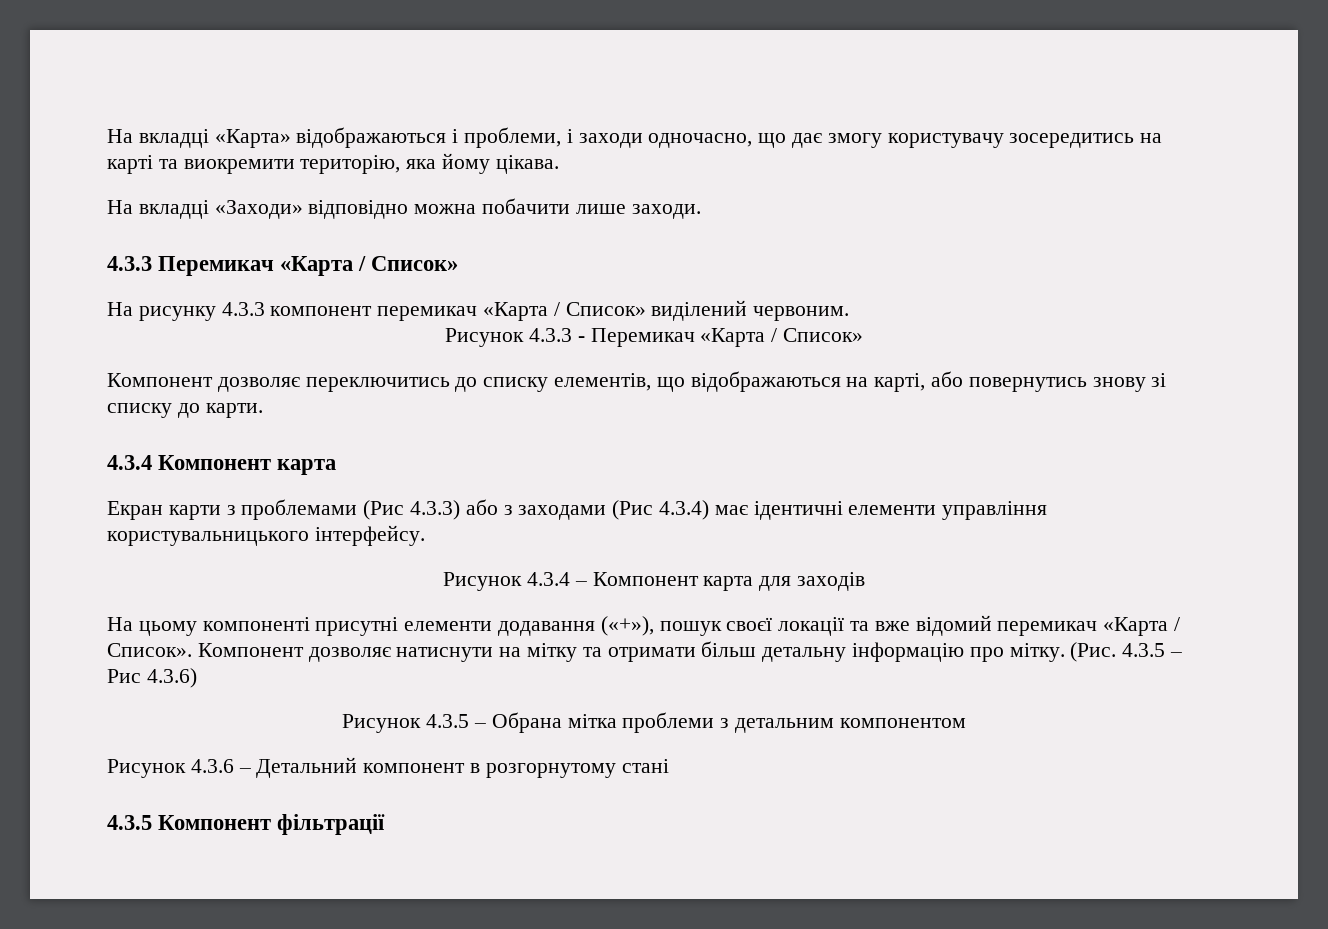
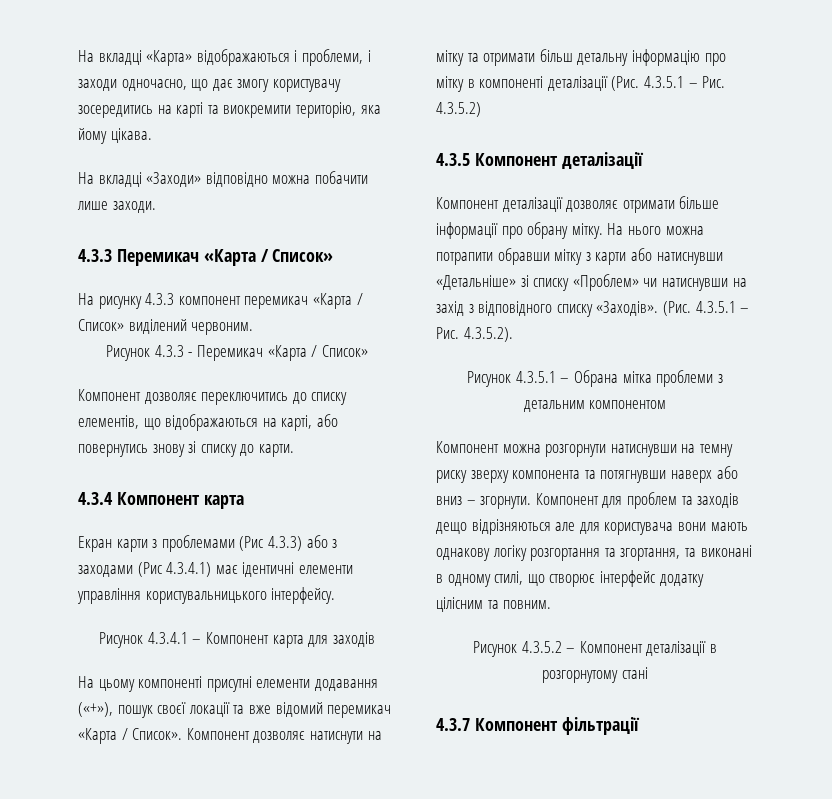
- Екран карти з проблемами (Рис 4.3.3) або з заходами (Рис 4.3.4) має ідентичні елементи управління користувальницького інтерфейсу.
+ Екран карти з проблемами (Рис 4.3.3) або з заходами (Рис 4.3.4.1) має ідентичні елементи управління користувальницького інтерфейсу.
- Рисунок 4.3.4 – Компонент карта для заходів
+ Рисунок 4.3.4.1 – Компонент карта для заходів
- Компонент дозволяє натиснути на мітку та отримати більш детальну інформацію про мітку. (Рис. 4.3.5 – Рис 4.3.6)
- Рисунок 4.3.5 – Обрана мітка проблеми з детальним компонентом
+ Компонент дозволяє натиснути на мітку та отримати більш детальну інформацію про мітку в компоненті деталізації (Рис. 4.3.5.1 – Рис. 4.3.5.2)
+ 4.3.5 Компонент деталізації
+ Компонент деталізації дозволяє отримати більше інформації про обрану мітку. На нього можна потрапити обравши мітку з карти або натиснувши «Детальніше» зі списку «Проблем» чи натиснувши на захід з відповідного списку «Заходів». (Рис. 4.3.5.1 – Рис. 4.3.5.2).
+ Рисунок 4.3.5.1 – Обрана мітка проблеми з детальним компонентом
- Рисунок 4.3.6 – Детальний компонент в розгорнутому стані
+ Компонент можна розгорнути натиснувши на темну риску зверху компонента та потягнувши наверх або вниз – згорнути. Компонент для проблем та заходів дещо відрізняються але для користувача вони мають однакову логіку розгортання та згортання, та виконані в одному стилі, що створює інтерфейс додатку цілісним та повним.
+ Рисунок 4.3.5.2 – Компонент деталізації в розгорнутому стані
- 4.3.5 Компонент фільтрації
+ 4.3.7 Компонент фільтрації

